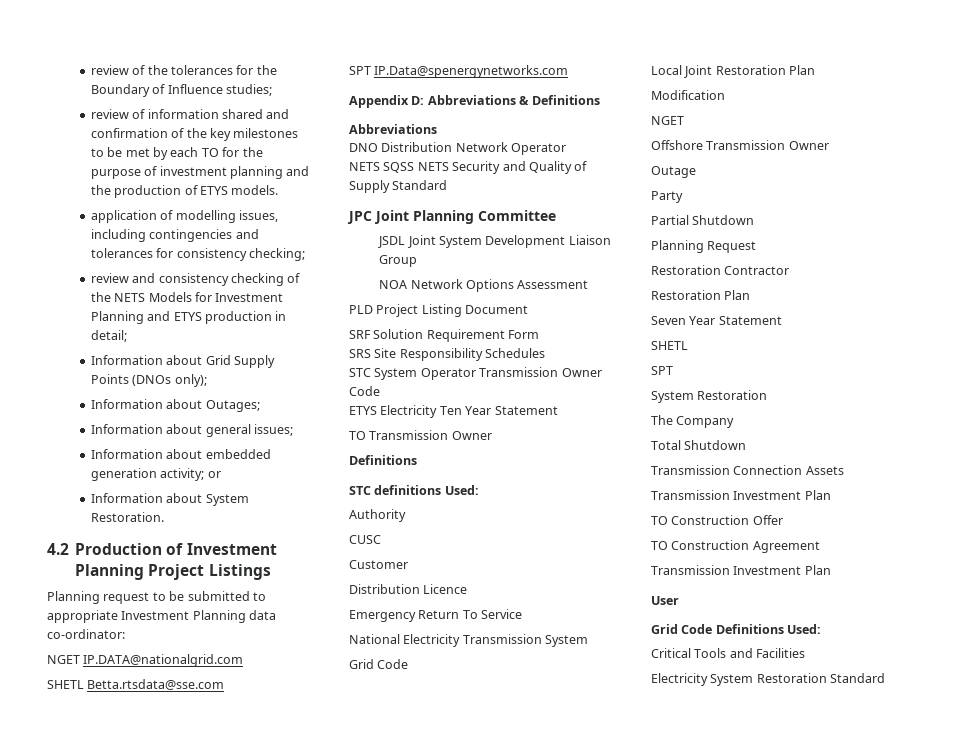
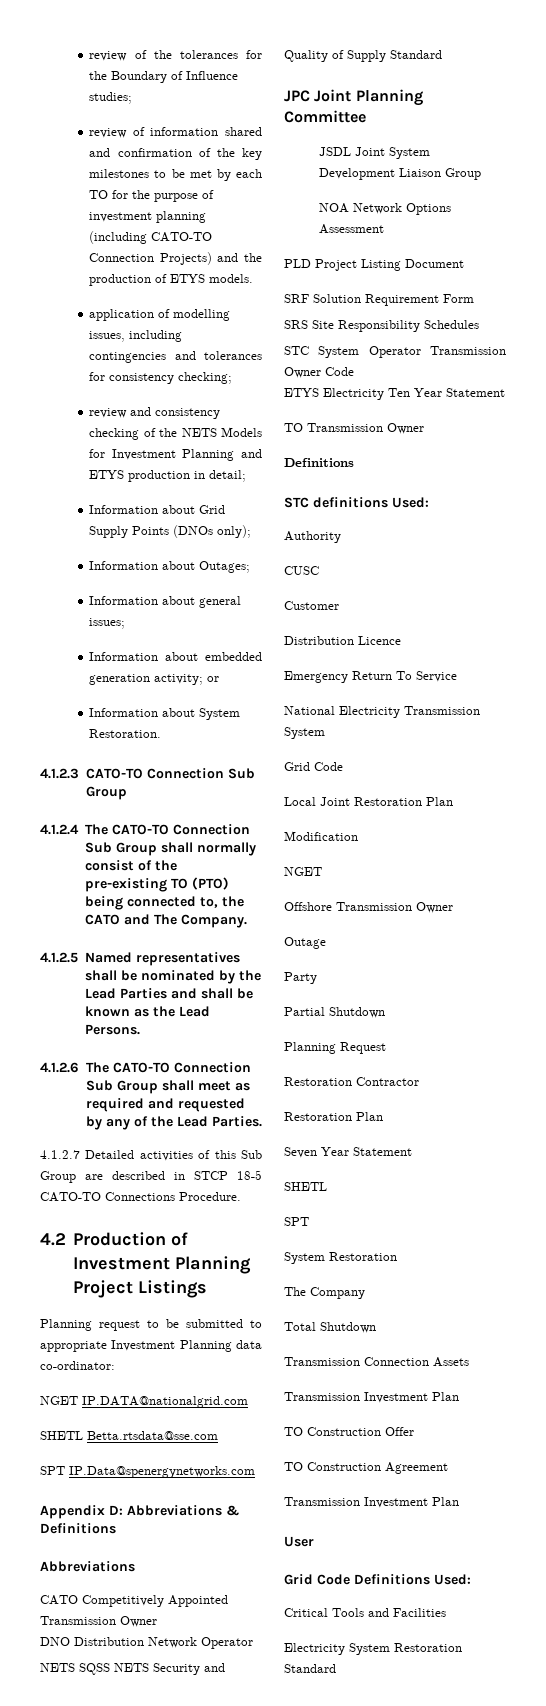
- review of information shared and confirmation of the key milestones to be met by each TO for the purpose of investment planning and the production of ETYS models.
+ review of information shared and confirmation of the key milestones to be met by each TO for the purpose of investment planning (including CATO-TO Connection Projects) and the production of ETYS models.
+ 4.1.2.3 CATO-TO Connection Sub Group
+ 4.1.2.4 The CATO-TO Connection Sub Group shall normally consist of the pre-existing TO (PTO) being connected to, the CATO and The Company.
+ 4.1.2.5 Named representatives shall be nominated by the Lead Parties and shall be known as the Lead Persons.
+ 4.1.2.6 The CATO-TO Connection Sub Group shall meet as required and requested by any of the Lead Parties.
+ 4.1.2.7 Detailed activities of this Sub Group are described in STCP 18-5 CATO-TO Connections Procedure.
+ CATO Competitively Appointed Transmission Owner

